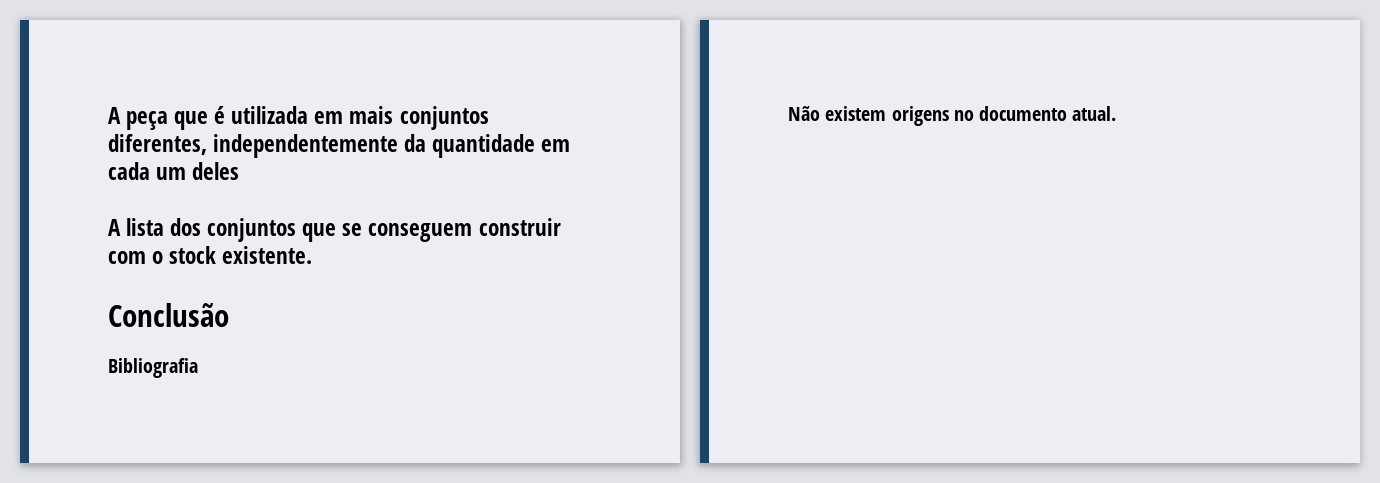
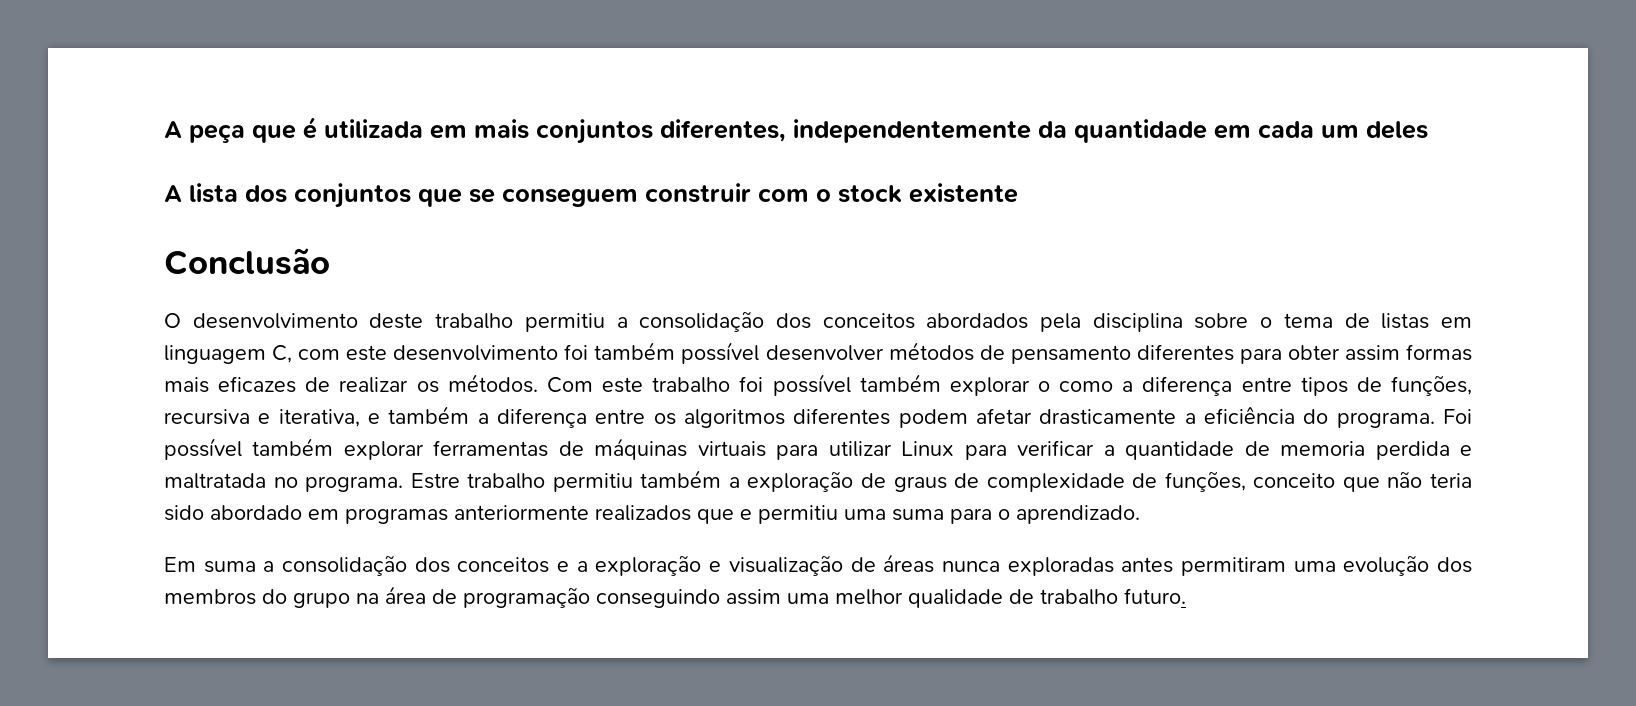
- A lista dos conjuntos que se conseguem construir com o stock existente.
+ A lista dos conjuntos que se conseguem construir com o stock existente
- Bibliografia
- Não existem origens no documento atual.
+ O desenvolvimento deste trabalho permitiu a consolidação dos conceitos abordados pela disciplina sobre o tema de listas em linguagem C, com este desenvolvimento foi também possível desenvolver métodos de pensamento diferentes para obter assim formas mais eficazes de realizar os métodos. Com este trabalho foi possível também explorar o como a diferença entre tipos de funções, recursiva e iterativa, e também a diferença entre os algoritmos diferentes podem afetar drasticamente a eficiência do programa. Foi possível também explorar ferramentas de máquinas virtuais para utilizar Linux para verificar a quantidade de memoria perdida e maltratada no programa. Estre trabalho permitiu também a exploração de graus de complexidade de funções, conceito que não teria sido abordado em programas anteriormente realizados que e permitiu uma suma para o aprendizado.
+ Em suma a consolidação dos conceitos e a exploração e visualização de áreas nunca exploradas antes permitiram uma evolução dos membros do grupo na área de programação conseguindo assim uma melhor qualidade de trabalho futuro.

